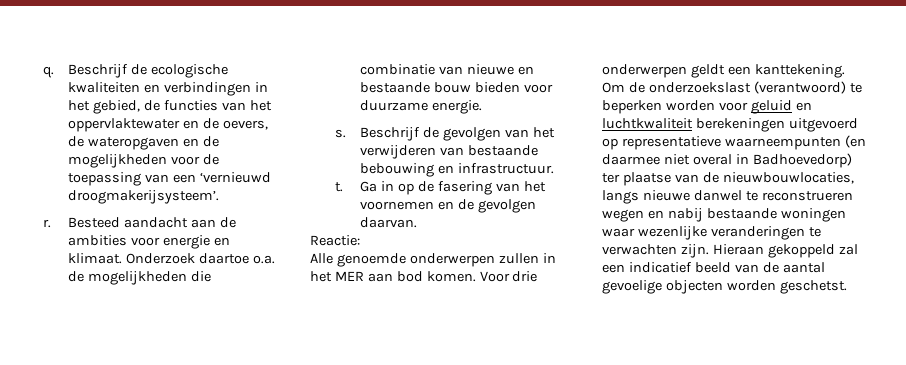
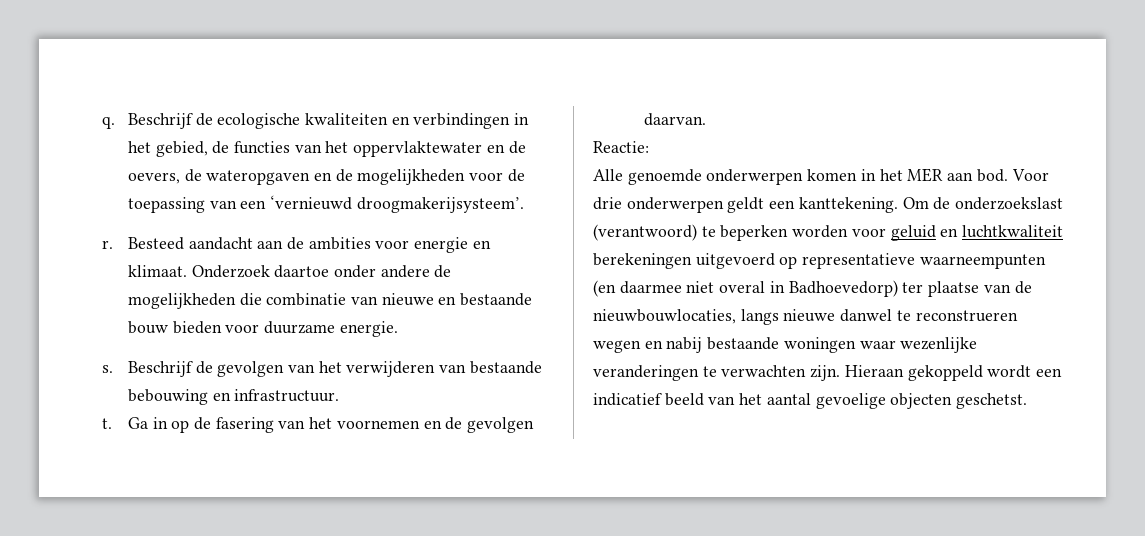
- Onderzoek daartoe o.a. de mogelijkheden die combinatie van nieuwe en bestaande bouw bieden voor duurzame energie.
+ Onderzoek daartoe onder andere de mogelijkheden die combinatie van nieuwe en bestaande bouw bieden voor duurzame energie.
- Alle genoemde onderwerpen zullen in het MER aan bod komen.
+ Alle genoemde onderwerpen komen in het MER aan bod.
- Hieraan gekoppeld zal een indicatief beeld van de aantal gevoelige objecten worden geschetst.
+ Hieraan gekoppeld wordt een indicatief beeld van het aantal gevoelige objecten geschetst.

